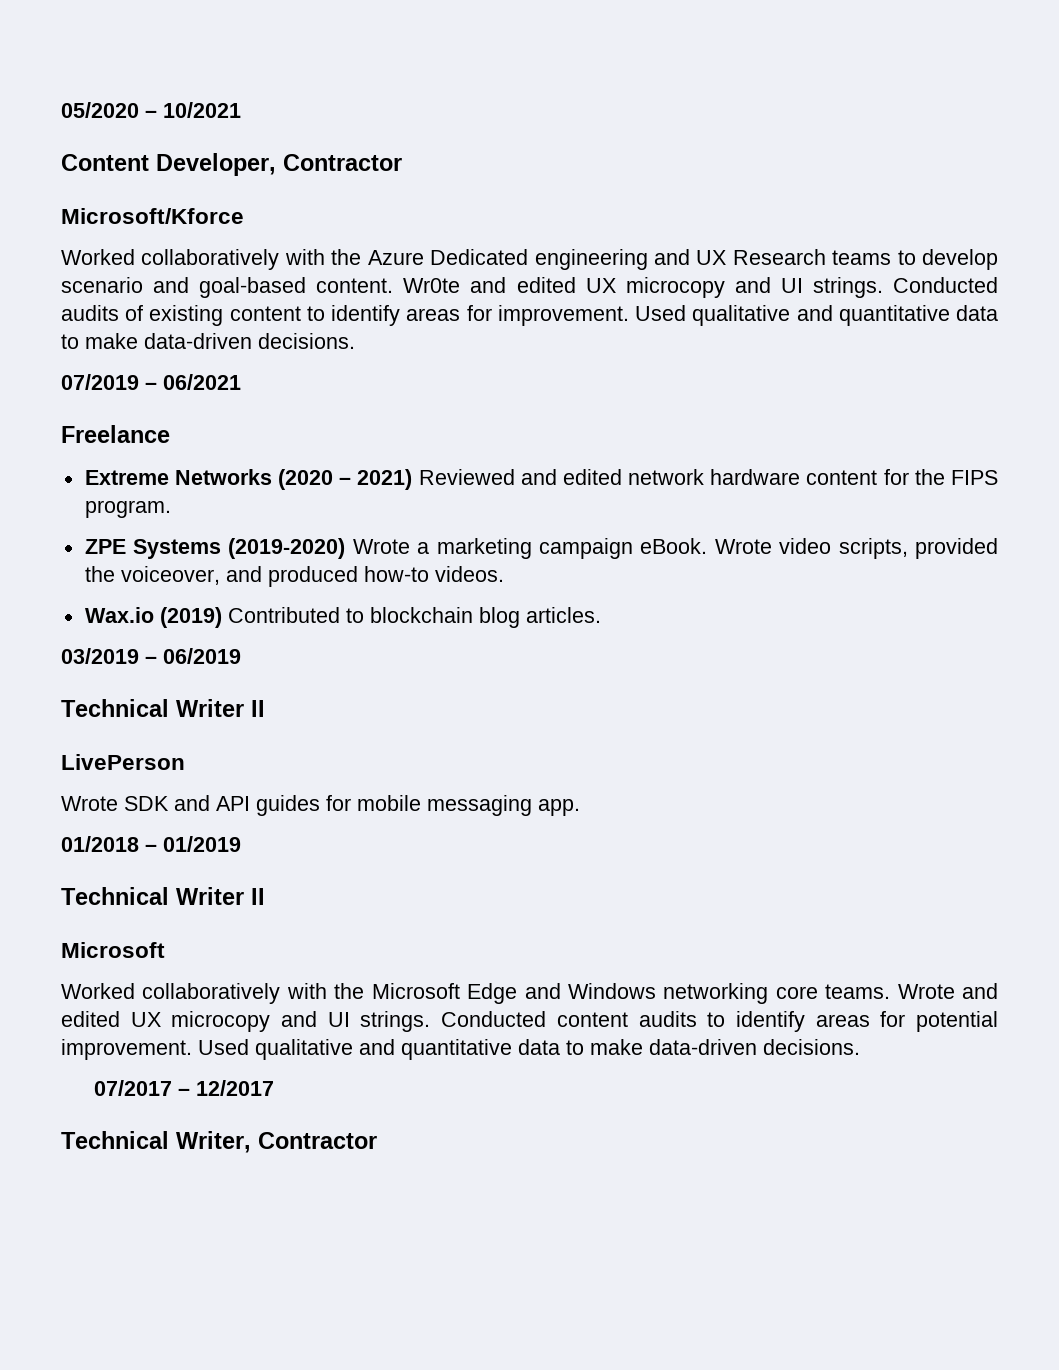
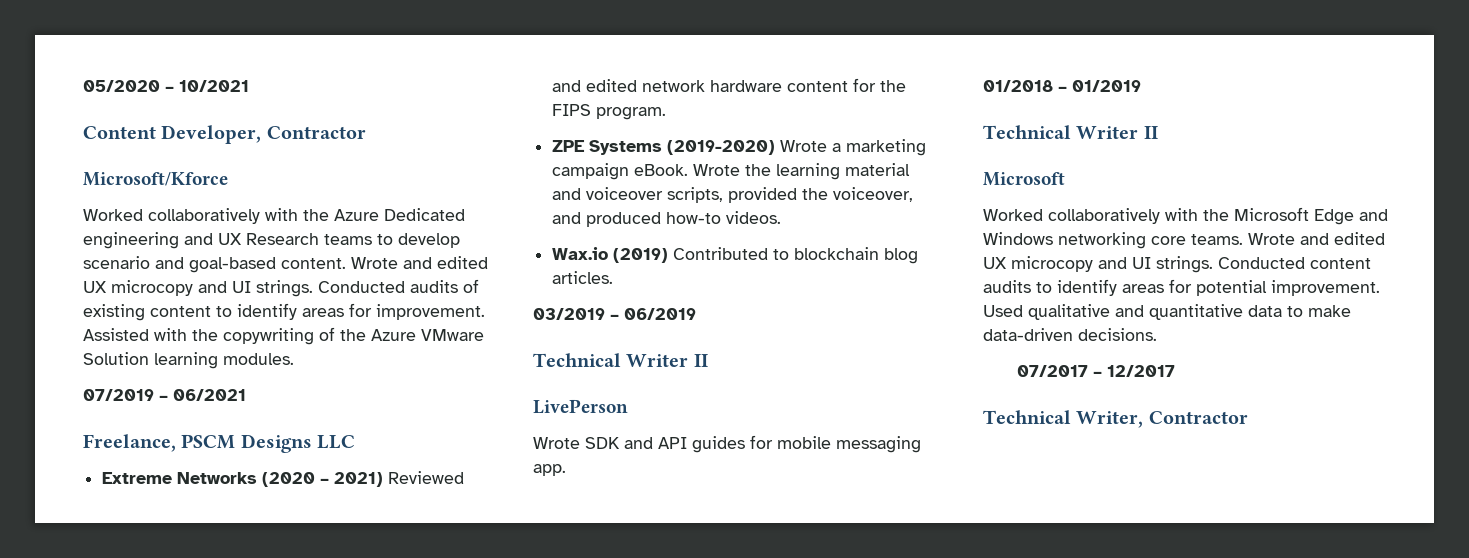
- Worked collaboratively with the Azure Dedicated engineering and UX Research teams to develop scenario and goal-based content. Wr0te and edited UX microcopy and UI strings.
+ Worked collaboratively with the Azure Dedicated engineering and UX Research teams to develop scenario and goal-based content. Wrote and edited UX microcopy and UI strings.
- Conducted audits of existing content to identify areas for improvement. Used qualitative and quantitative data to make data-driven decisions.
+ Conducted audits of existing content to identify areas for improvement. Assisted with the copywriting of the Azure VMware Solution learning modules.
- Freelance
+ Freelance, PSCM Designs LLC
- Wrote video scripts, provided the voiceover, and produced how-to videos.
+ Wrote the learning material and voiceover scripts, provided the voiceover, and produced how-to videos.

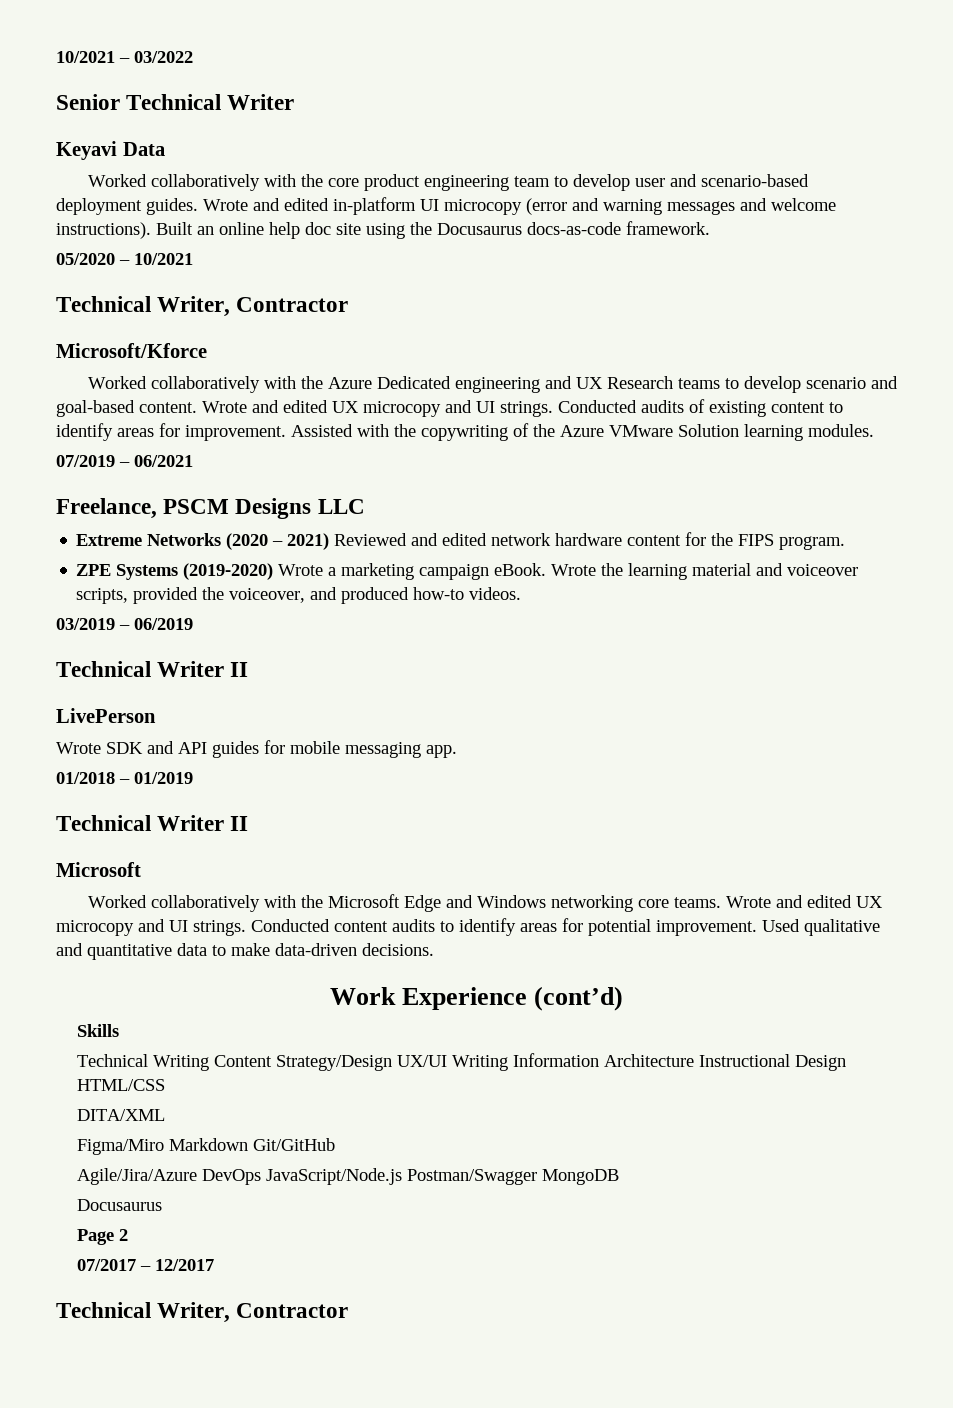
+ 10/2021 – 03/2022
+ Senior Technical Writer
+ Keyavi Data
+ Worked collaboratively with the core product engineering team to develop user and scenario-based deployment guides. Wrote and edited in-platform UI microcopy (error and warning messages and welcome instructions). Built an online help doc site using the Docusaurus docs-as-code framework.
  05/2020 – 10/2021
- Content Developer, Contractor
+ Technical Writer, Contractor
- Wax.io (2019) Contributed to blockchain blog articles.
+ Work Experience (cont’d)
+ Skills
+ Technical Writing Content Strategy/Design UX/UI Writing Information Architecture Instructional Design HTML/CSS
+ DITA/XML
+ Figma/Miro Markdown Git/GitHub
+ Agile/Jira/Azure DevOps JavaScript/Node.js Postman/Swagger MongoDB
+ Docusaurus
+ Page 2

